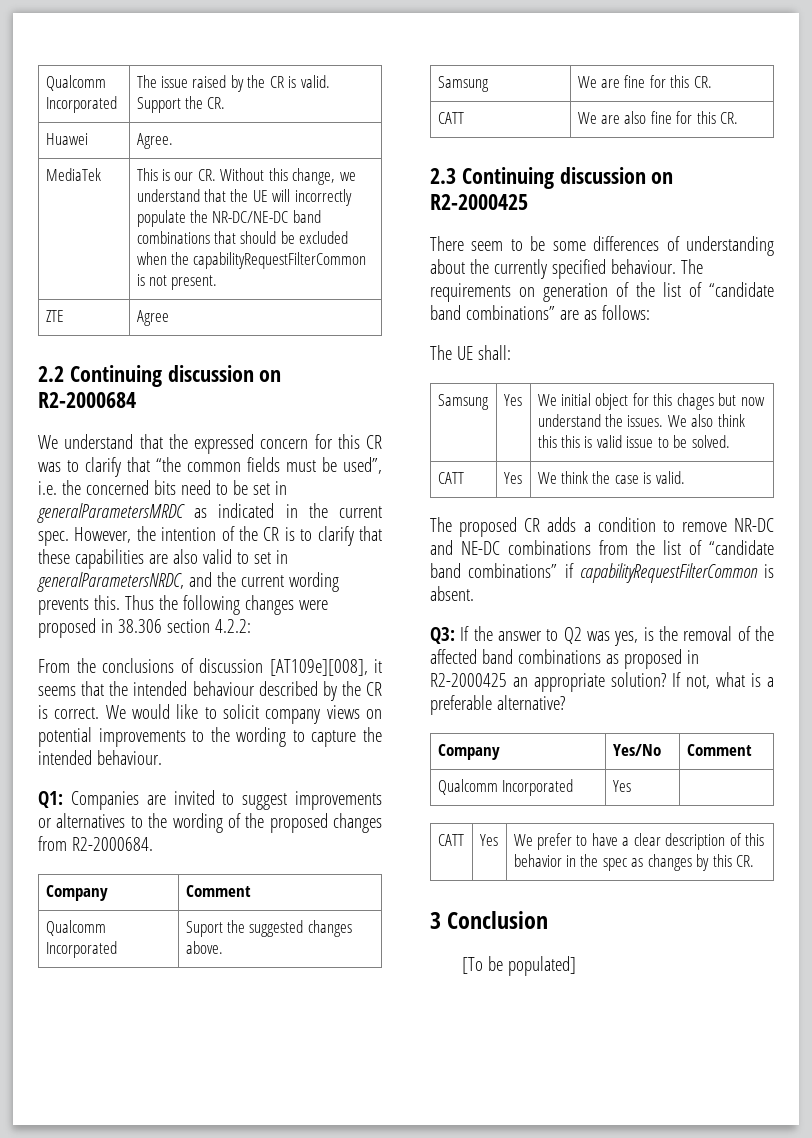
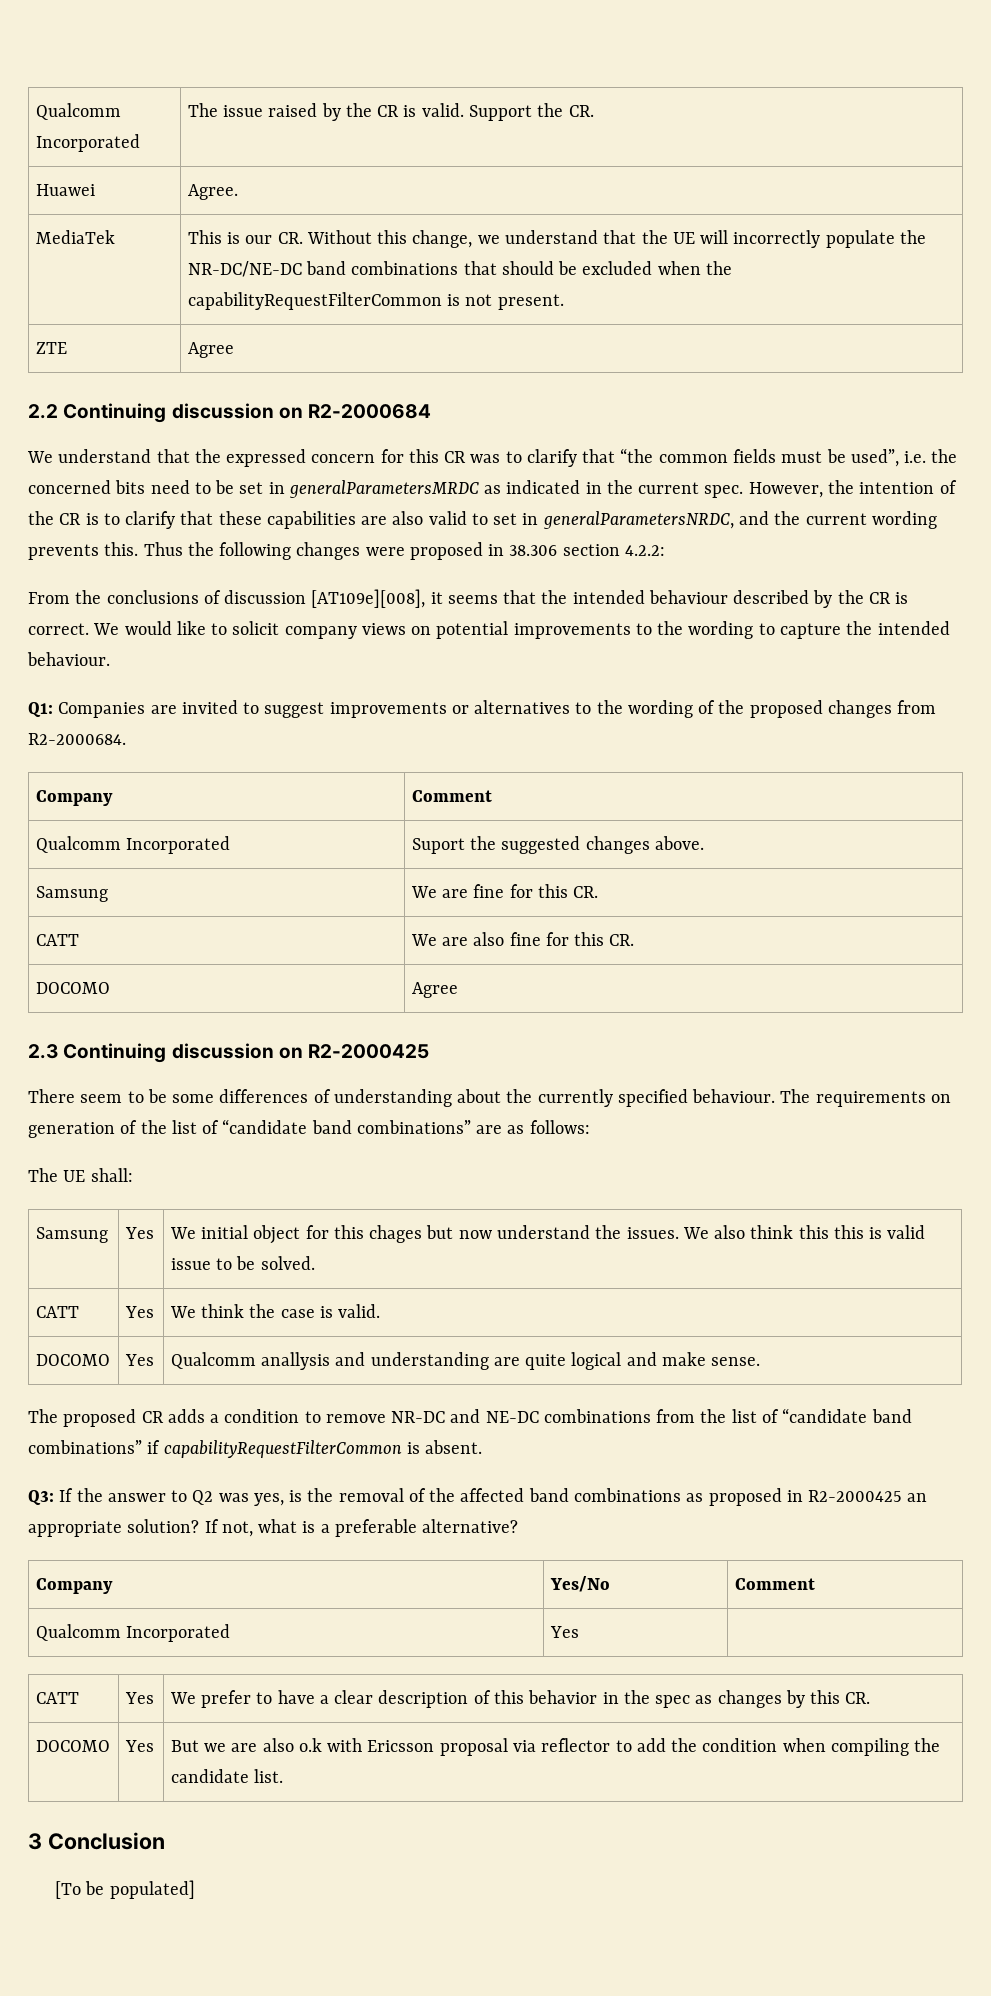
+ DOCOMO | Agree
+ DOCOMO | Yes | Qualcomm anallysis and understanding are quite logical and make sense.
+ DOCOMO | Yes | But we are also o.k with Ericsson proposal via reflector to add the condition when compiling the candidate list.

